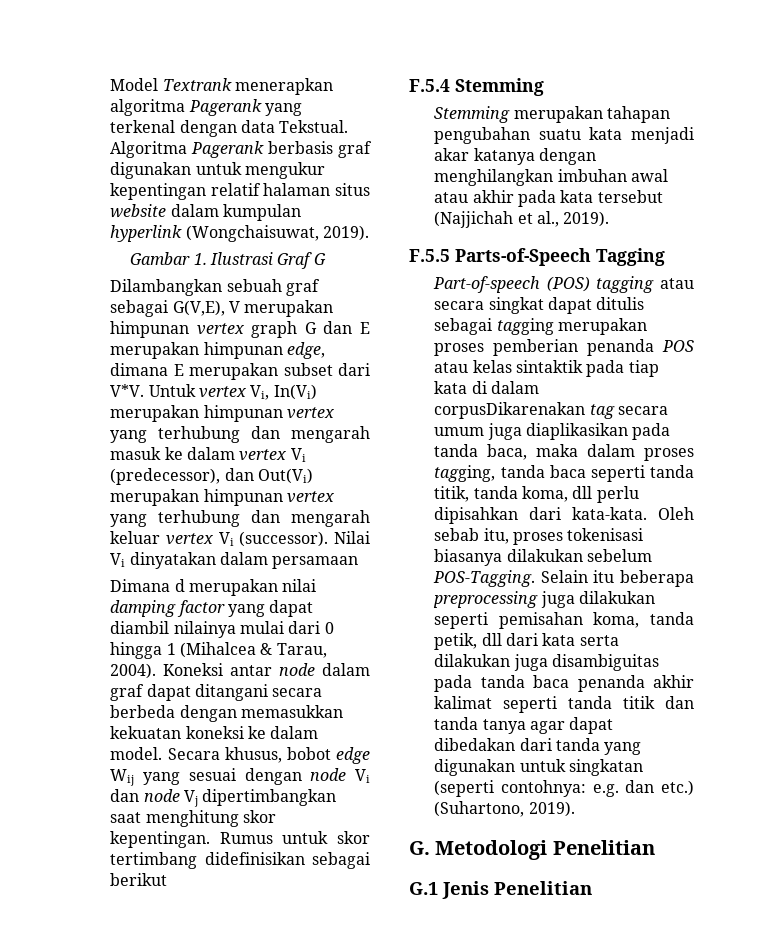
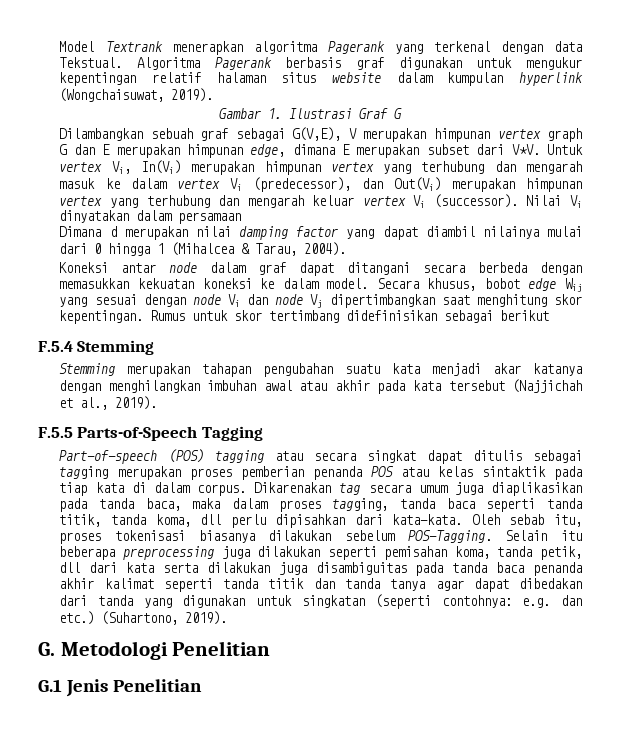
- Dimana d merupakan nilai damping factor yang dapat diambil nilainya mulai dari 0 hingga 1 (Mihalcea & Tarau, 2004). Koneksi antar node dalam graf dapat ditangani secara berbeda dengan memasukkan kekuatan koneksi ke dalam model.
+ Dimana d merupakan nilai damping factor yang dapat diambil nilainya mulai dari 0 hingga 1 (Mihalcea & Tarau, 2004).
+ Koneksi antar node dalam graf dapat ditangani secara berbeda dengan memasukkan kekuatan koneksi ke dalam model.
- Part-of-speech (POS) tagging atau secara singkat dapat ditulis sebagai tagging merupakan proses pemberian penanda POS atau kelas sintaktik pada tiap kata di dalam corpusDikarenakan tag secara umum juga diaplikasikan pada tanda baca, maka dalam proses tagging, tanda baca seperti tanda titik, tanda koma, dll perlu dipisahkan dari kata-kata.
+ Part-of-speech (POS) tagging atau secara singkat dapat ditulis sebagai tagging merupakan proses pemberian penanda POS atau kelas sintaktik pada tiap kata di dalam corpus. Dikarenakan tag secara umum juga diaplikasikan pada tanda baca, maka dalam proses tagging, tanda baca seperti tanda titik, tanda koma, dll perlu dipisahkan dari kata-kata.

